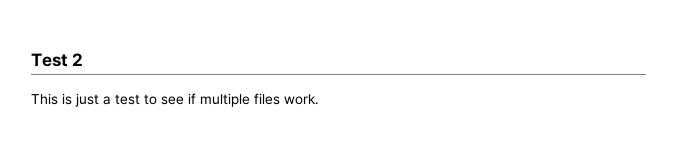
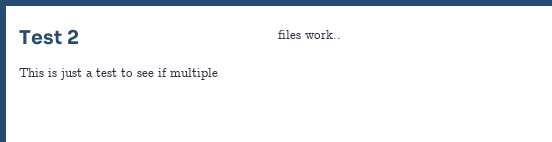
- This is just a test to see if multiple files work.
+ This is just a test to see if multiple files work..

